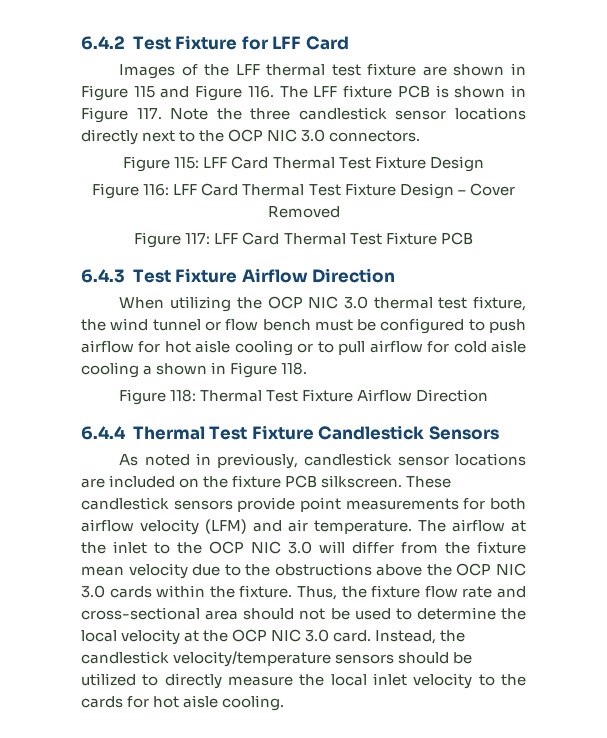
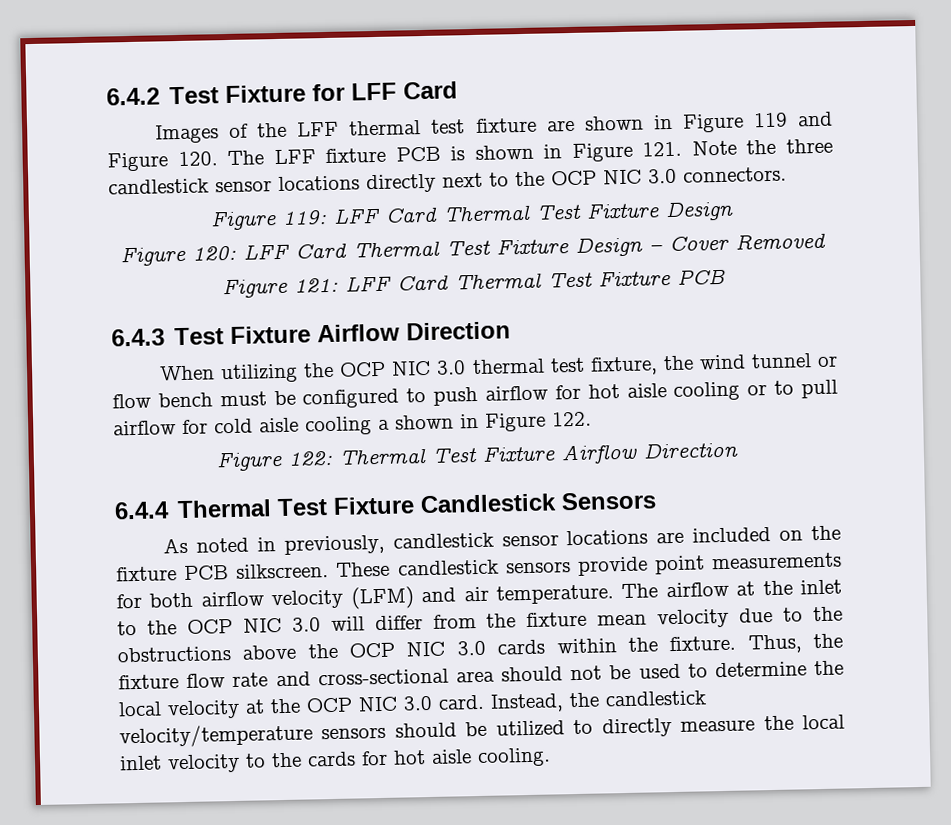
- Images of the LFF thermal test fixture are shown in Figure 115 and Figure 116. The LFF fixture PCB is shown in Figure 117. Note the three candlestick sensor locations directly next to the OCP NIC 3.0 connectors.
+ Images of the LFF thermal test fixture are shown in Figure 119 and Figure 120. The LFF fixture PCB is shown in Figure 121. Note the three candlestick sensor locations directly next to the OCP NIC 3.0 connectors.
- Figure 115: LFF Card Thermal Test Fixture Design
+ Figure 119: LFF Card Thermal Test Fixture Design
- Figure 116: LFF Card Thermal Test Fixture Design – Cover Removed
+ Figure 120: LFF Card Thermal Test Fixture Design – Cover Removed
- Figure 117: LFF Card Thermal Test Fixture PCB
+ Figure 121: LFF Card Thermal Test Fixture PCB
- When utilizing the OCP NIC 3.0 thermal test fixture, the wind tunnel or flow bench must be configured to push airflow for hot aisle cooling or to pull airflow for cold aisle cooling a shown in Figure 118.
- Figure 118: Thermal Test Fixture Airflow Direction
+ When utilizing the OCP NIC 3.0 thermal test fixture, the wind tunnel or flow bench must be configured to push airflow for hot aisle cooling or to pull airflow for cold aisle cooling a shown in Figure 122.
+ Figure 122: Thermal Test Fixture Airflow Direction

